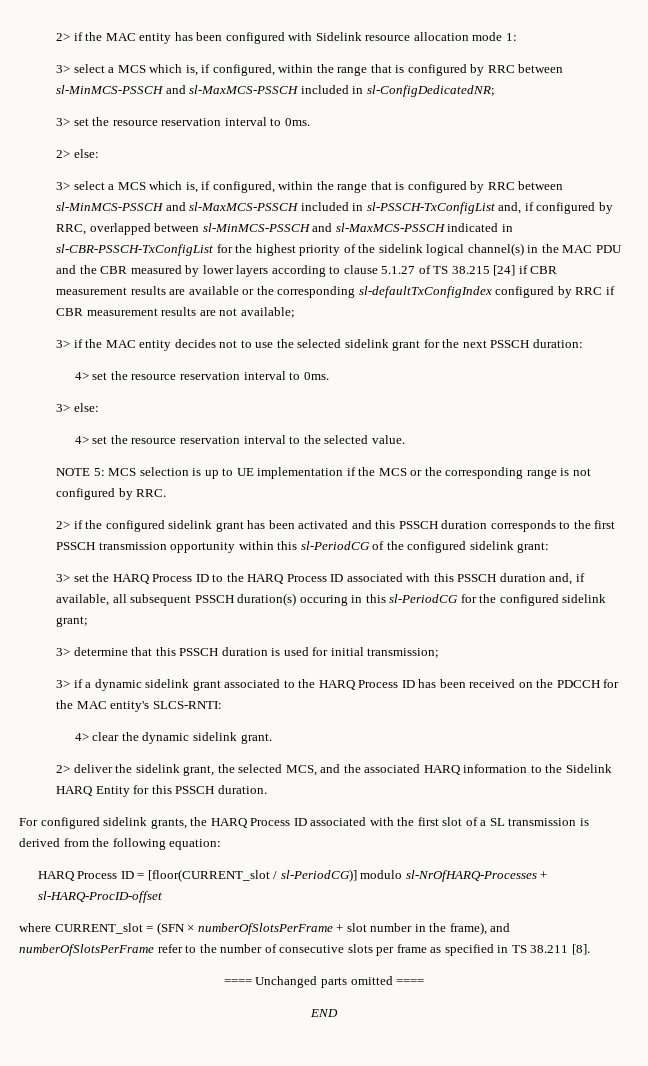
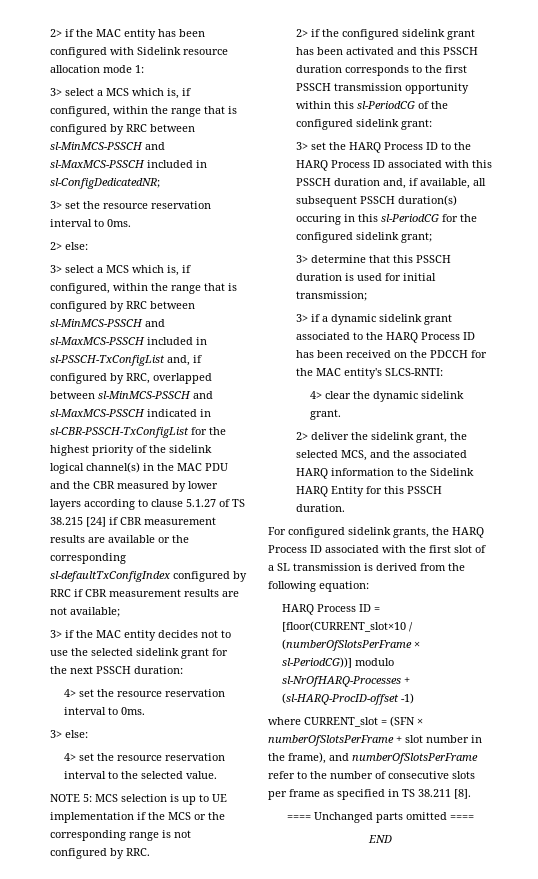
- HARQ Process ID = [floor(CURRENT_slot / sl-PeriodCG)] modulo sl-NrOfHARQ-Processes + sl-HARQ-ProcID-offset
+ HARQ Process ID = [floor(CURRENT_slot×10 / (numberOfSlotsPerFrame × sl-PeriodCG))] modulo sl-NrOfHARQ-Processes + (sl-HARQ-ProcID-offset -1)

